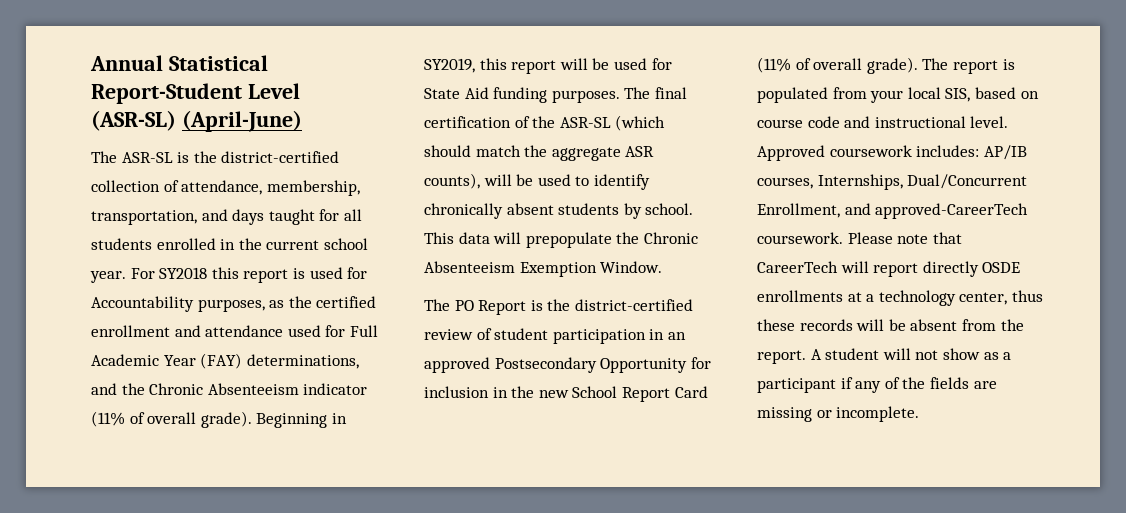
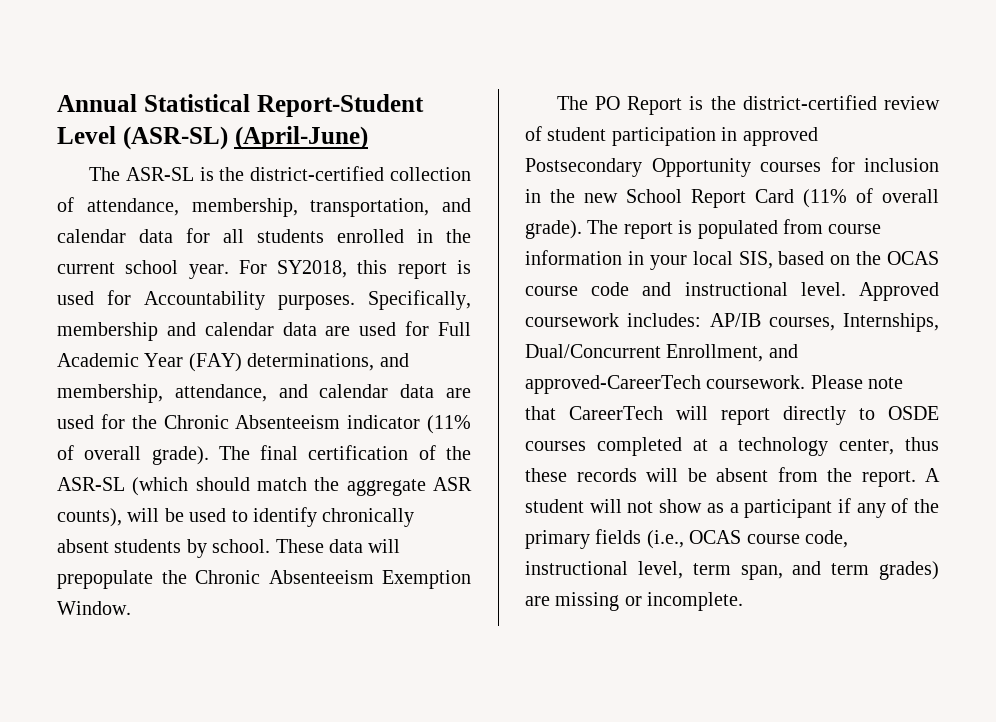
- The ASR-SL is the district-certified collection of attendance, membership, transportation, and days taught for all students enrolled in the current school year.
+ The ASR-SL is the district-certified collection of attendance, membership, transportation, and calendar data for all students enrolled in the current school year.
- For SY2018 this report is used for Accountability purposes, as the certified enrollment and attendance used for Full Academic Year (FAY) determinations, and the Chronic Absenteeism indicator (11% of overall grade).
+ For SY2018, this report is used for Accountability purposes. Specifically, membership and calendar data are used for Full Academic Year (FAY) determinations, and membership, attendance, and calendar data are used for the Chronic Absenteeism indicator (11% of overall grade).
- Beginning in SY2019, this report will be used for State Aid funding purposes.
- This data will prepopulate the Chronic Absenteeism Exemption Window.
+ These data will prepopulate the Chronic Absenteeism Exemption Window.
- The PO Report is the district-certified review of student participation in an approved Postsecondary Opportunity for inclusion in the new School Report Card (11% of overall grade).
+ The PO Report is the district-certified review of student participation in approved Postsecondary Opportunity courses for inclusion in the new School Report Card (11% of overall grade).
- The report is populated from your local SIS, based on course code and instructional level.
+ The report is populated from course information in your local SIS, based on the OCAS course code and instructional level.
- Please note that CareerTech will report directly OSDE enrollments at a technology center, thus these records will be absent from the report.
+ Please note that CareerTech will report directly to OSDE courses completed at a technology center, thus these records will be absent from the report.
- A student will not show as a participant if any of the fields are missing or incomplete.
+ A student will not show as a participant if any of the primary fields (i.e., OCAS course code, instructional level, term span, and term grades) are missing or incomplete.

